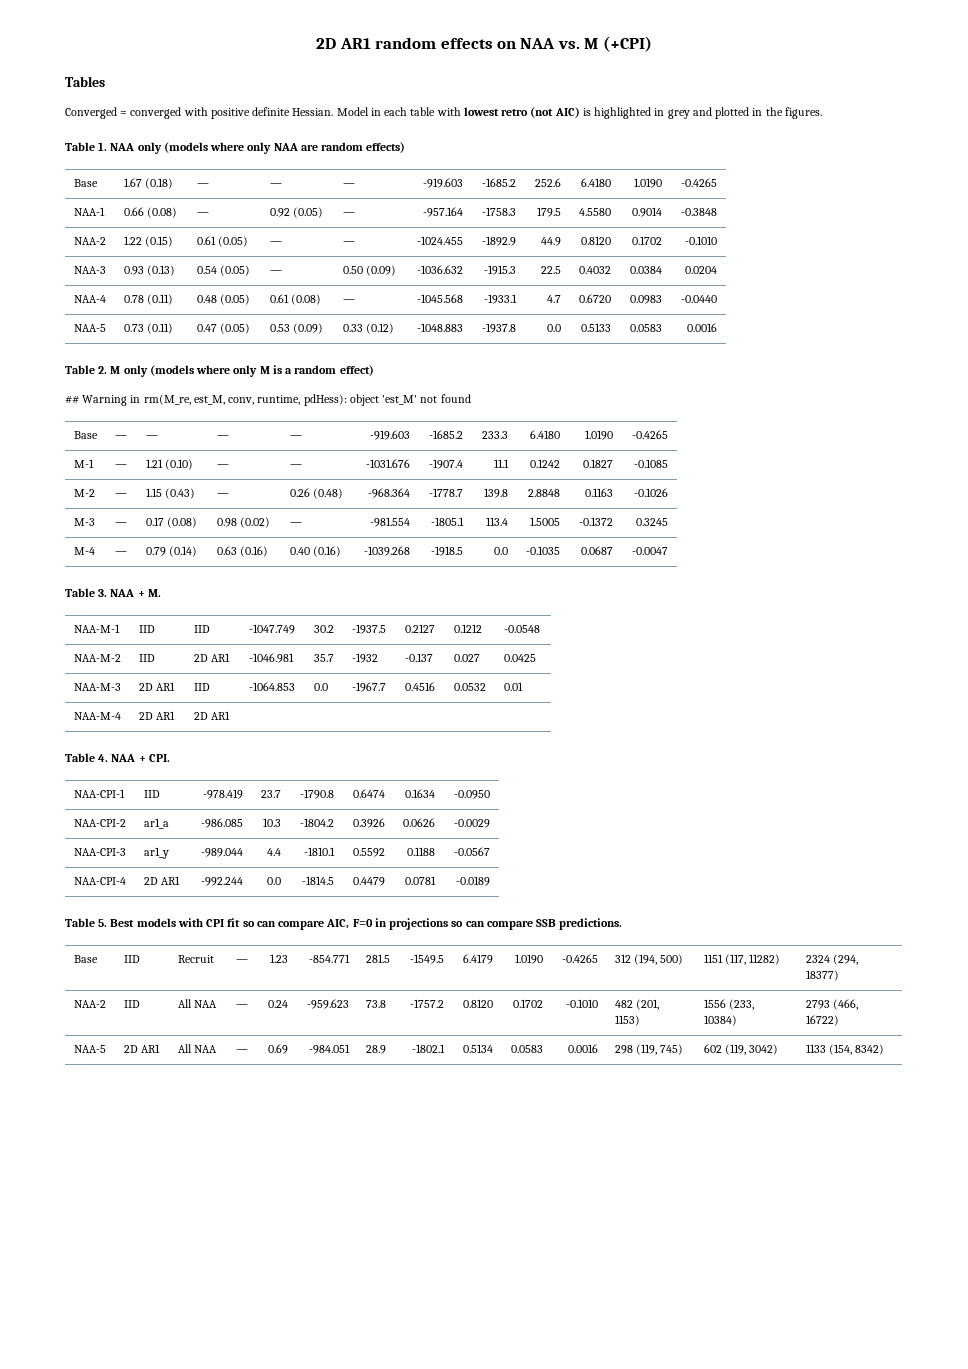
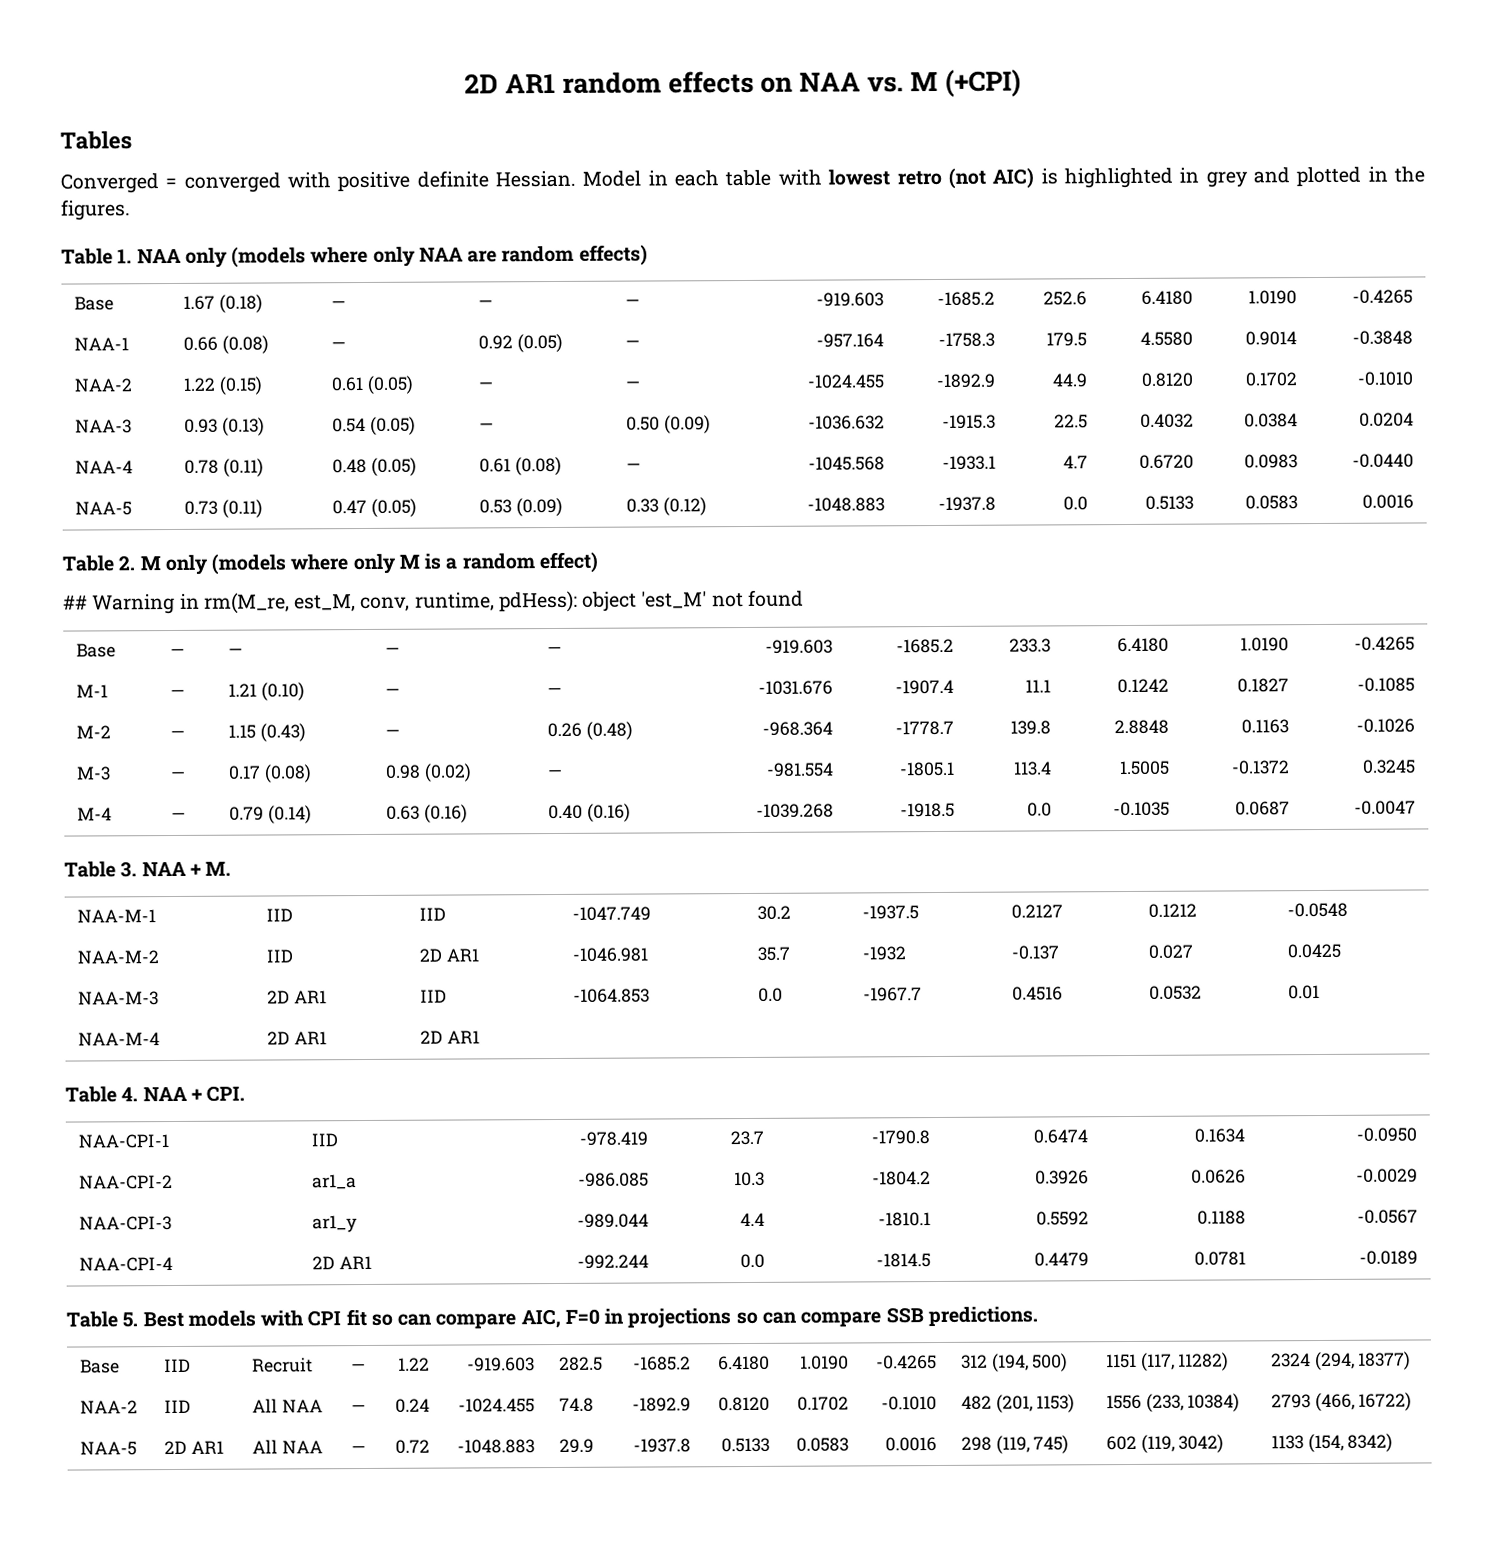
- Base | IID | Recruit | — | 1.23 | -854.771 | 281.5 | -1549.5 | 6.4179 | 1.0190 | -0.4265 | 312 (194, 500) | 1151 (117, 11282) | 2324 (294, 18377)
+ Base | IID | Recruit | — | 1.22 | -919.603 | 282.5 | -1685.2 | 6.4180 | 1.0190 | -0.4265 | 312 (194, 500) | 1151 (117, 11282) | 2324 (294, 18377)
- NAA-2 | IID | All NAA | — | 0.24 | -959.623 | 73.8 | -1757.2 | 0.8120 | 0.1702 | -0.1010 | 482 (201, 1153) | 1556 (233, 10384) | 2793 (466, 16722)
+ NAA-2 | IID | All NAA | — | 0.24 | -1024.455 | 74.8 | -1892.9 | 0.8120 | 0.1702 | -0.1010 | 482 (201, 1153) | 1556 (233, 10384) | 2793 (466, 16722)
- NAA-5 | 2D AR1 | All NAA | — | 0.69 | -984.051 | 28.9 | -1802.1 | 0.5134 | 0.0583 | 0.0016 | 298 (119, 745) | 602 (119, 3042) | 1133 (154, 8342)
+ NAA-5 | 2D AR1 | All NAA | — | 0.72 | -1048.883 | 29.9 | -1937.8 | 0.5133 | 0.0583 | 0.0016 | 298 (119, 745) | 602 (119, 3042) | 1133 (154, 8342)

